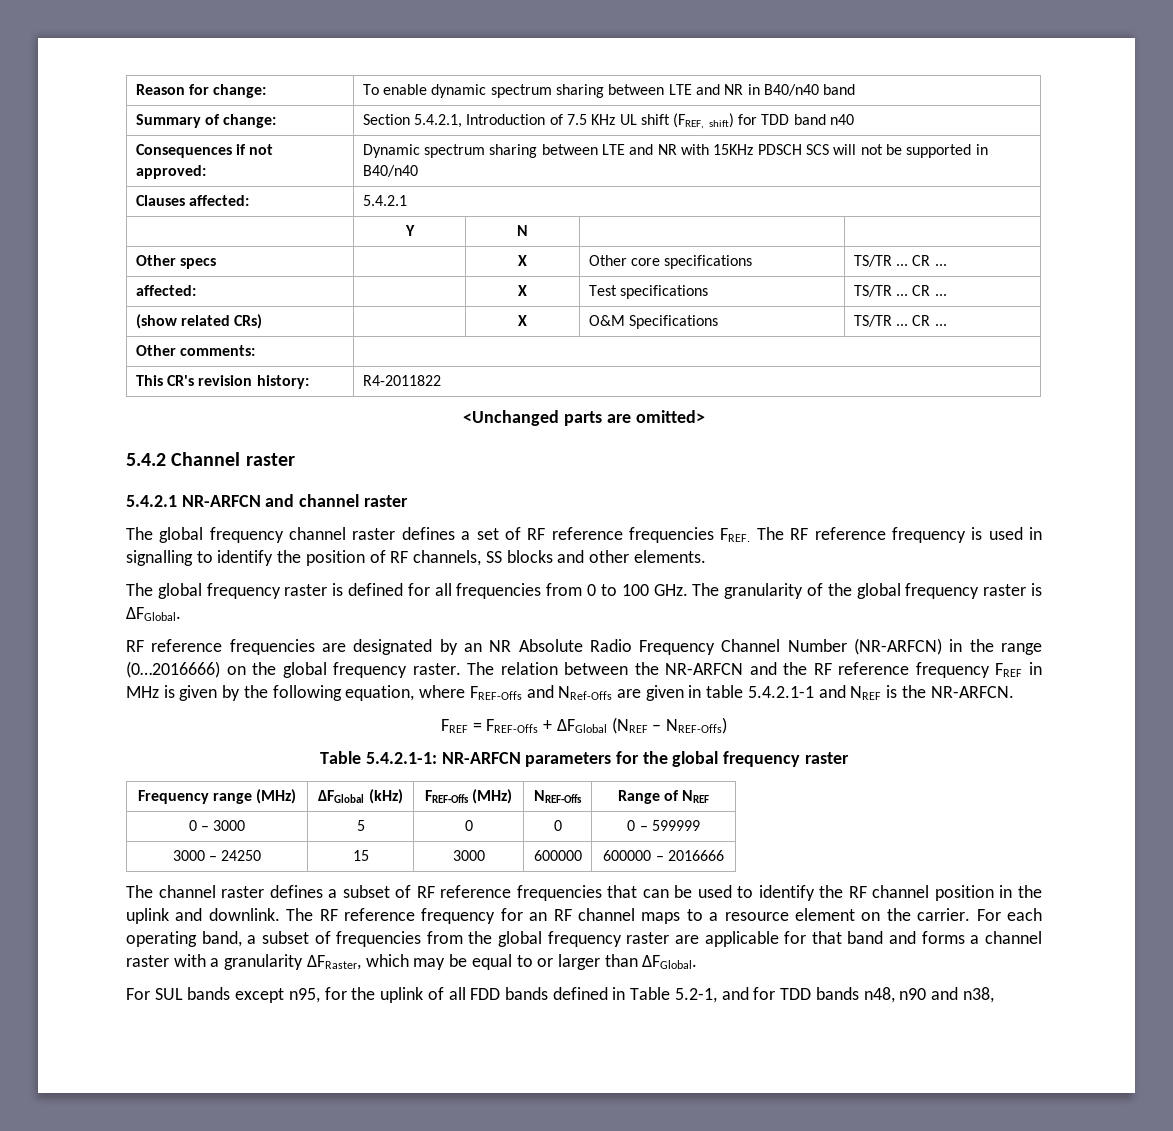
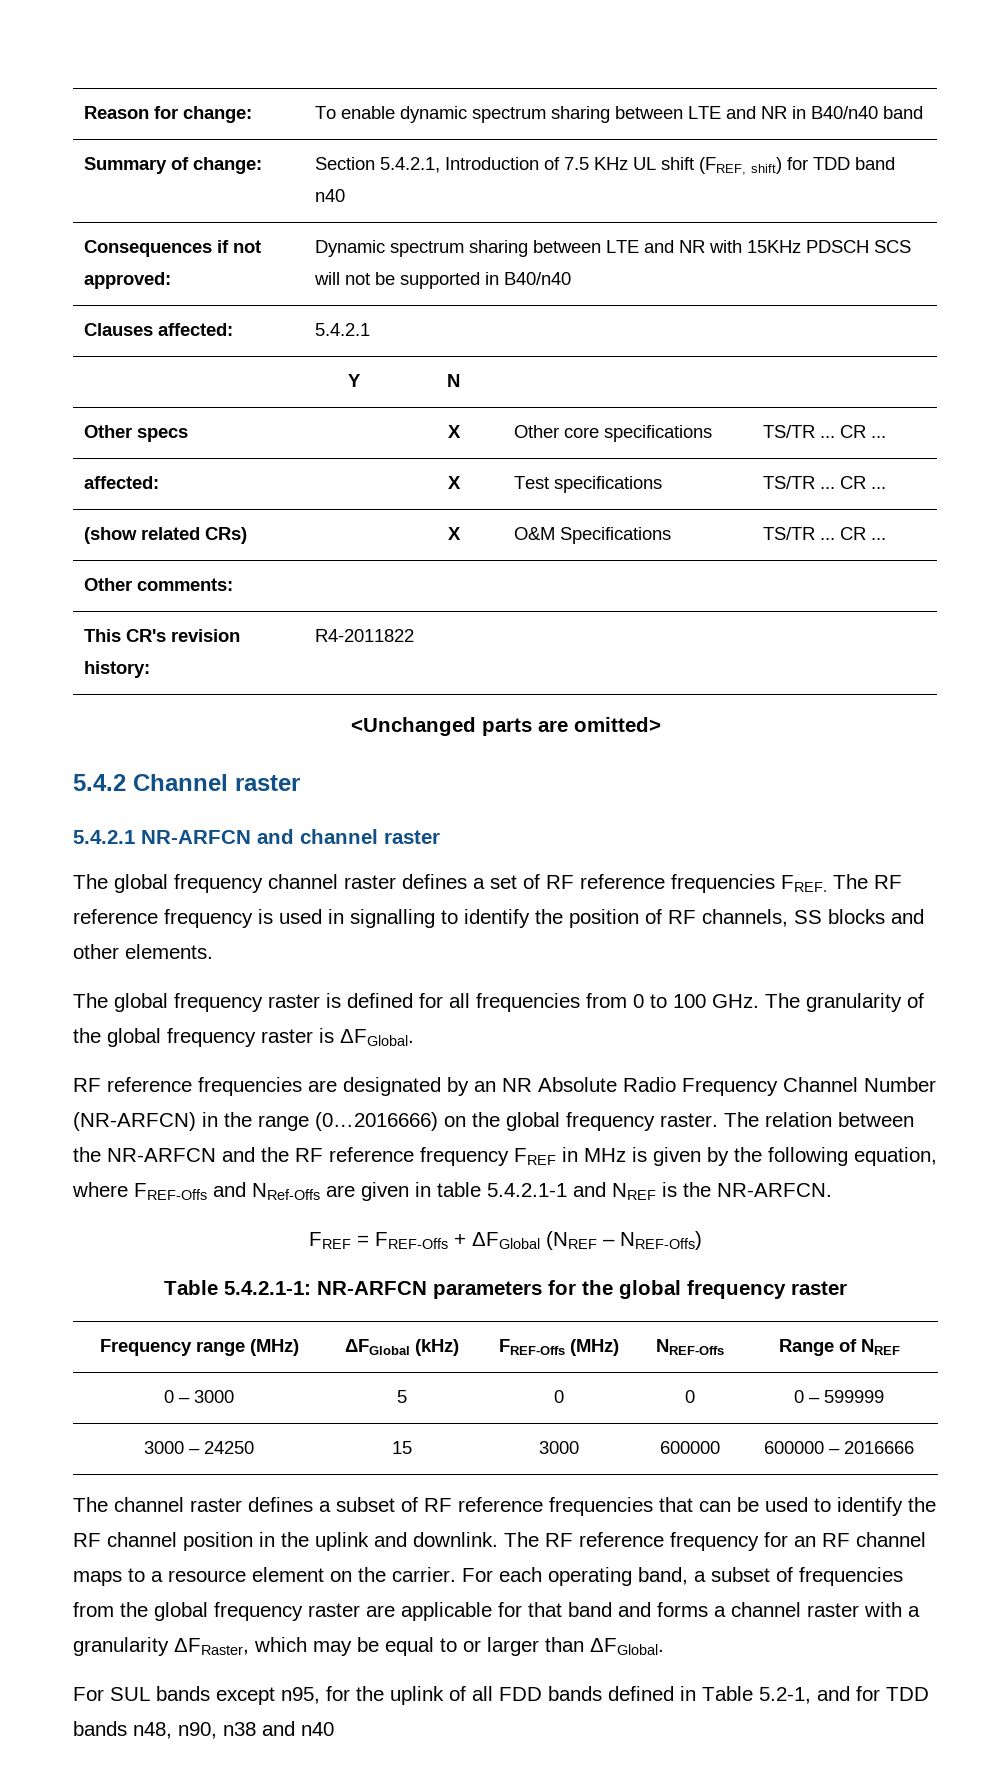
- For SUL bands except n95, for the uplink of all FDD bands defined in Table 5.2-1, and for TDD bands n48, n90 and n38,
+ For SUL bands except n95, for the uplink of all FDD bands defined in Table 5.2-1, and for TDD bands n48, n90, n38 and n40

